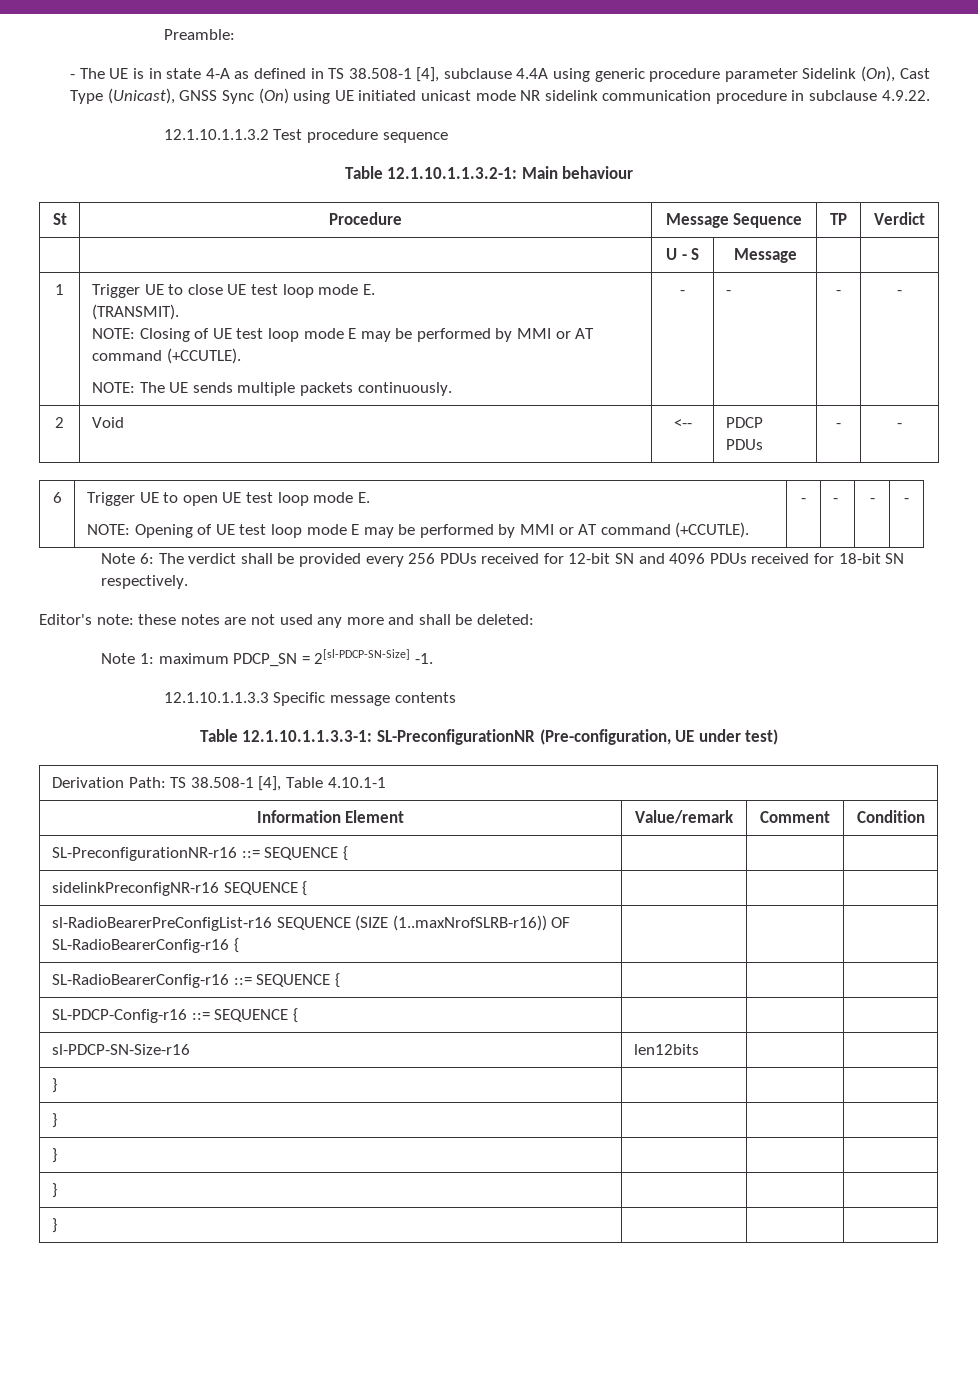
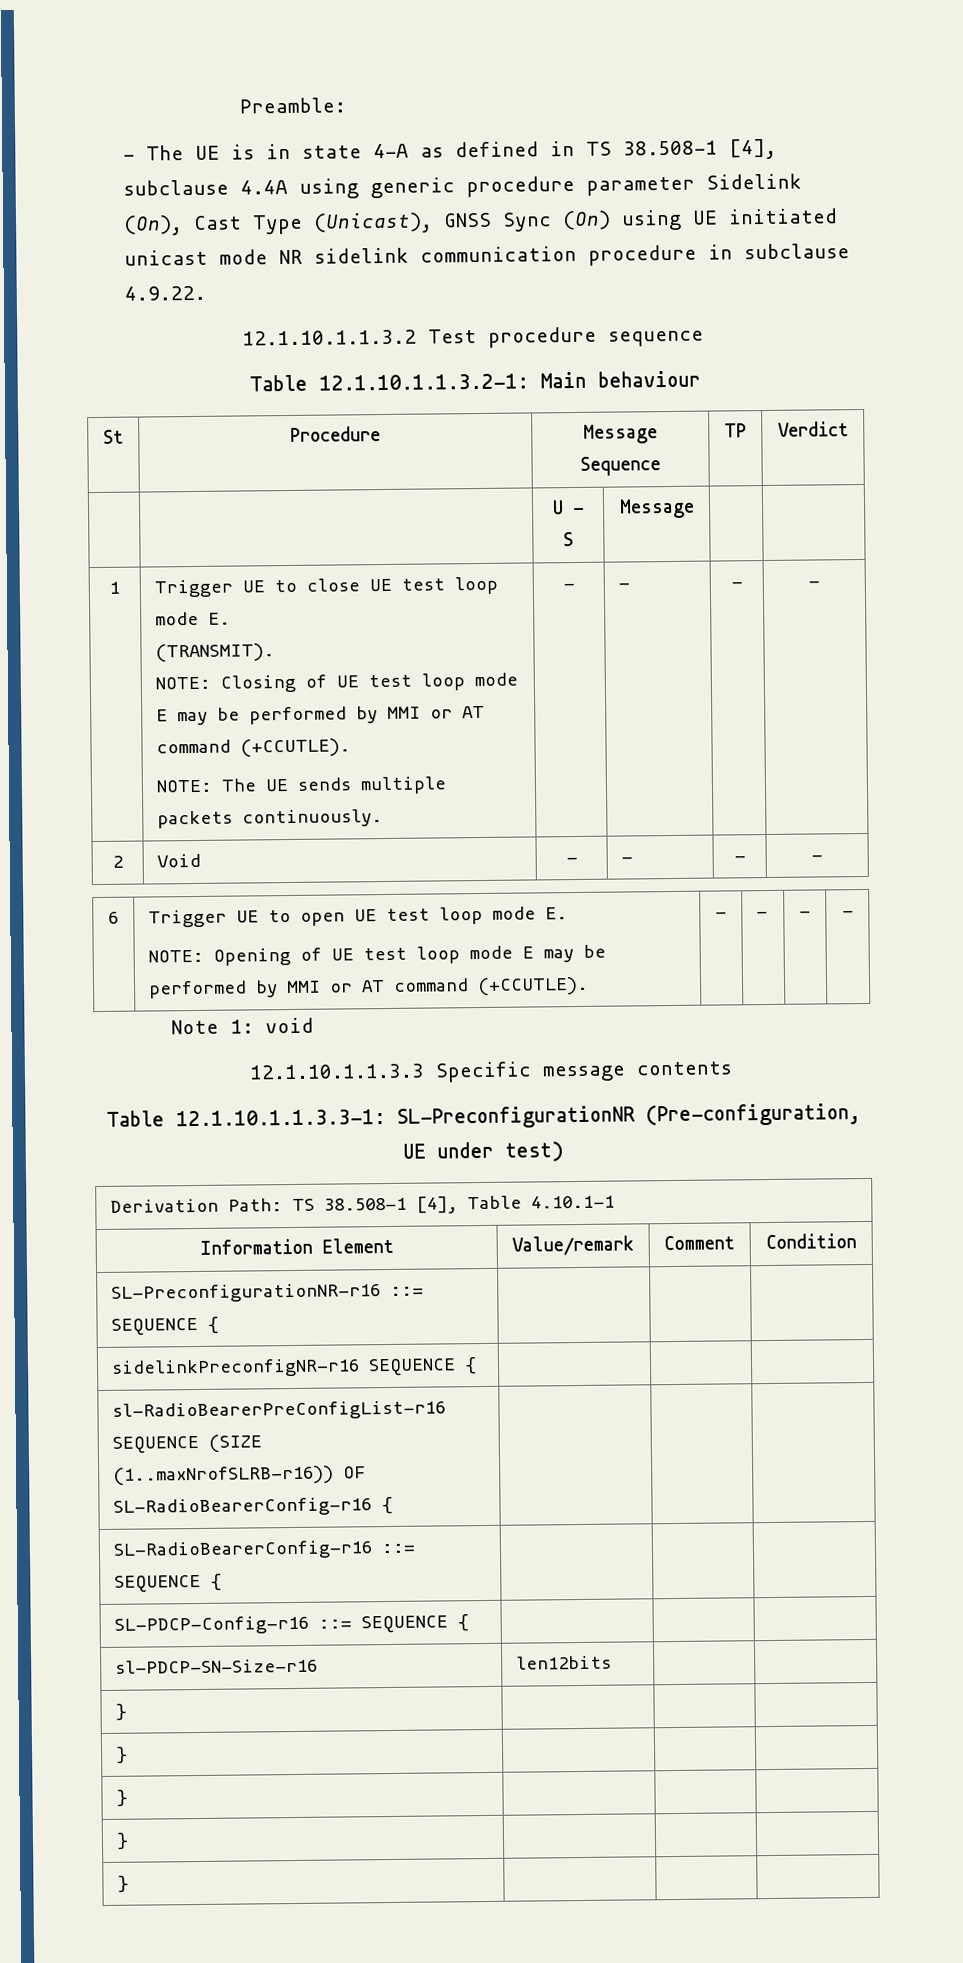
- 2 | Void | <-- | PDCP PDUs | - | -
+ 2 | Void | - | - | - | -
- Note 6: The verdict shall be provided every 256 PDUs received for 12-bit SN and 4096 PDUs received for 18-bit SN respectively.
- Editor's note: these notes are not used any more and shall be deleted:
- Note 1: maximum PDCP_SN = 2[sl-PDCP-SN-Size] -1.
+ Note 1: void

